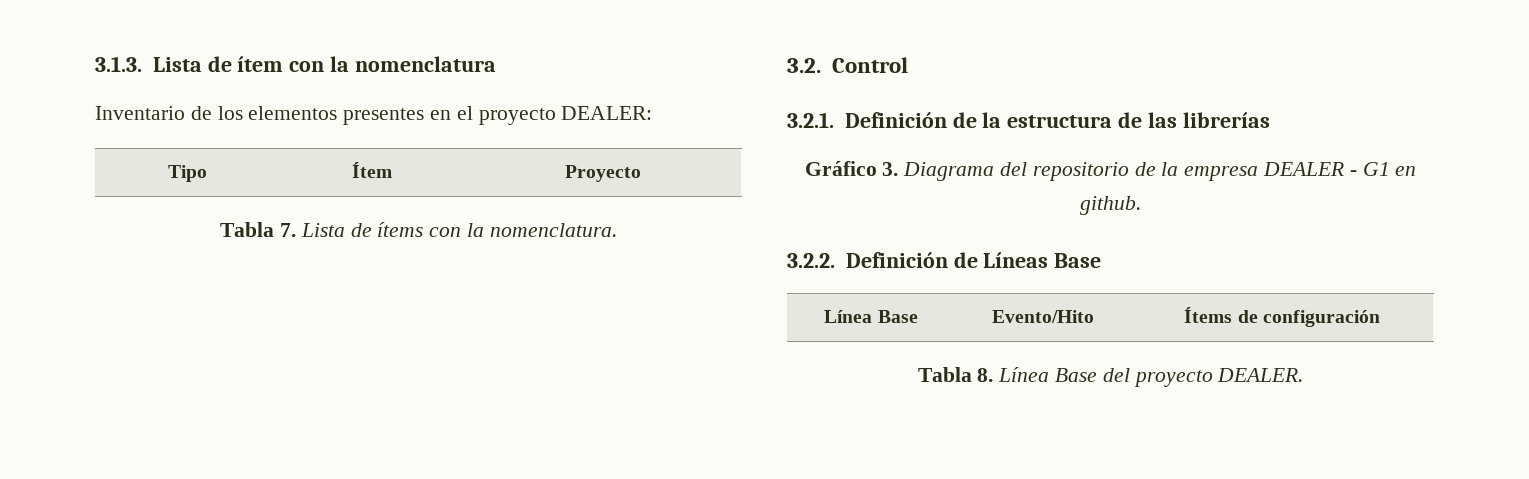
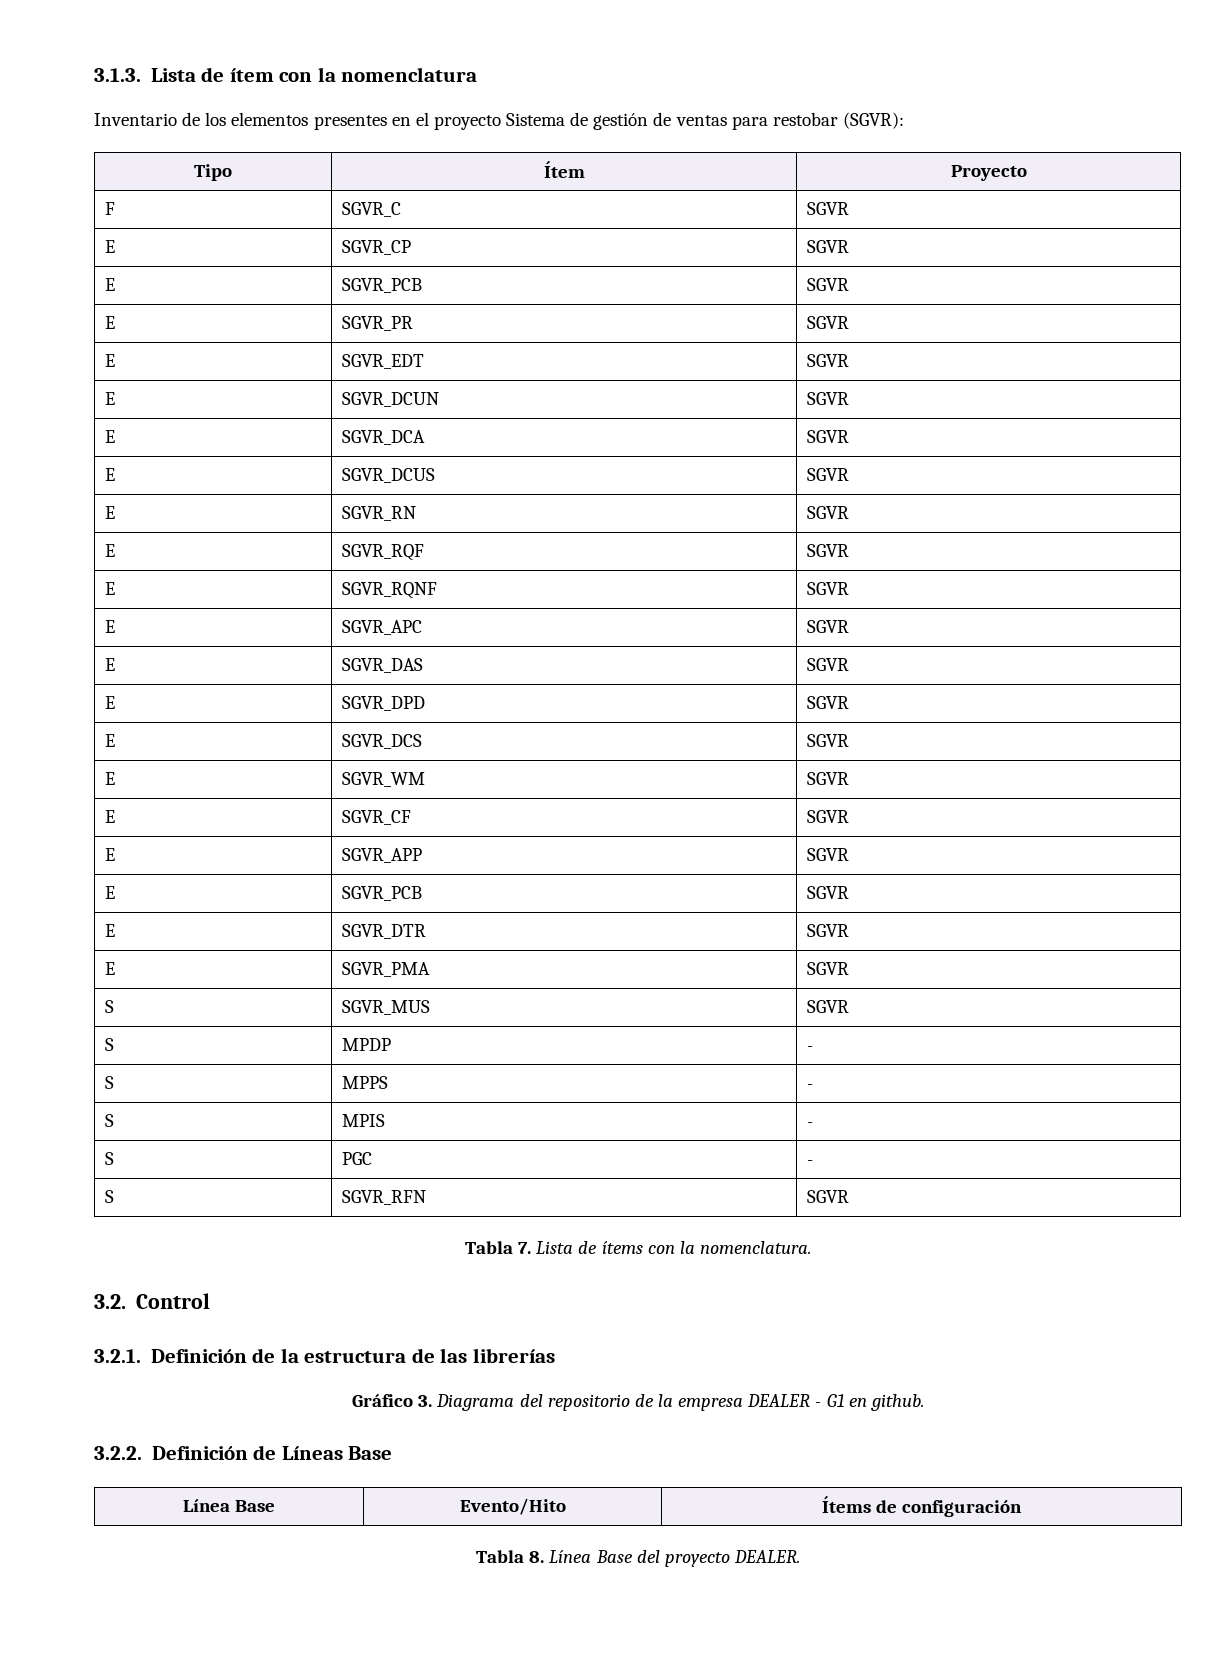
- Inventario de los elementos presentes en el proyecto DEALER:
+ Inventario de los elementos presentes en el proyecto Sistema de gestión de ventas para restobar (SGVR):
  Tipo | Ítem | Proyecto
+ F | SGVR_C | SGVR
+ E | SGVR_CP | SGVR
+ E | SGVR_PCB | SGVR
+ E | SGVR_PR | SGVR
+ E | SGVR_EDT | SGVR
+ E | SGVR_DCUN | SGVR
+ E | SGVR_DCA | SGVR
+ E | SGVR_DCUS | SGVR
+ E | SGVR_RN | SGVR
+ E | SGVR_RQF | SGVR
+ E | SGVR_RQNF | SGVR
+ E | SGVR_APC | SGVR
+ E | SGVR_DAS | SGVR
+ E | SGVR_DPD | SGVR
+ E | SGVR_DCS | SGVR
+ E | SGVR_WM | SGVR
+ E | SGVR_CF | SGVR
+ E | SGVR_APP | SGVR
+ E | SGVR_PCB | SGVR
+ E | SGVR_DTR | SGVR
+ E | SGVR_PMA | SGVR
+ S | SGVR_MUS | SGVR
+ S | MPDP | -
+ S | MPPS | -
+ S | MPIS | -
+ S | PGC | -
+ S | SGVR_RFN | SGVR

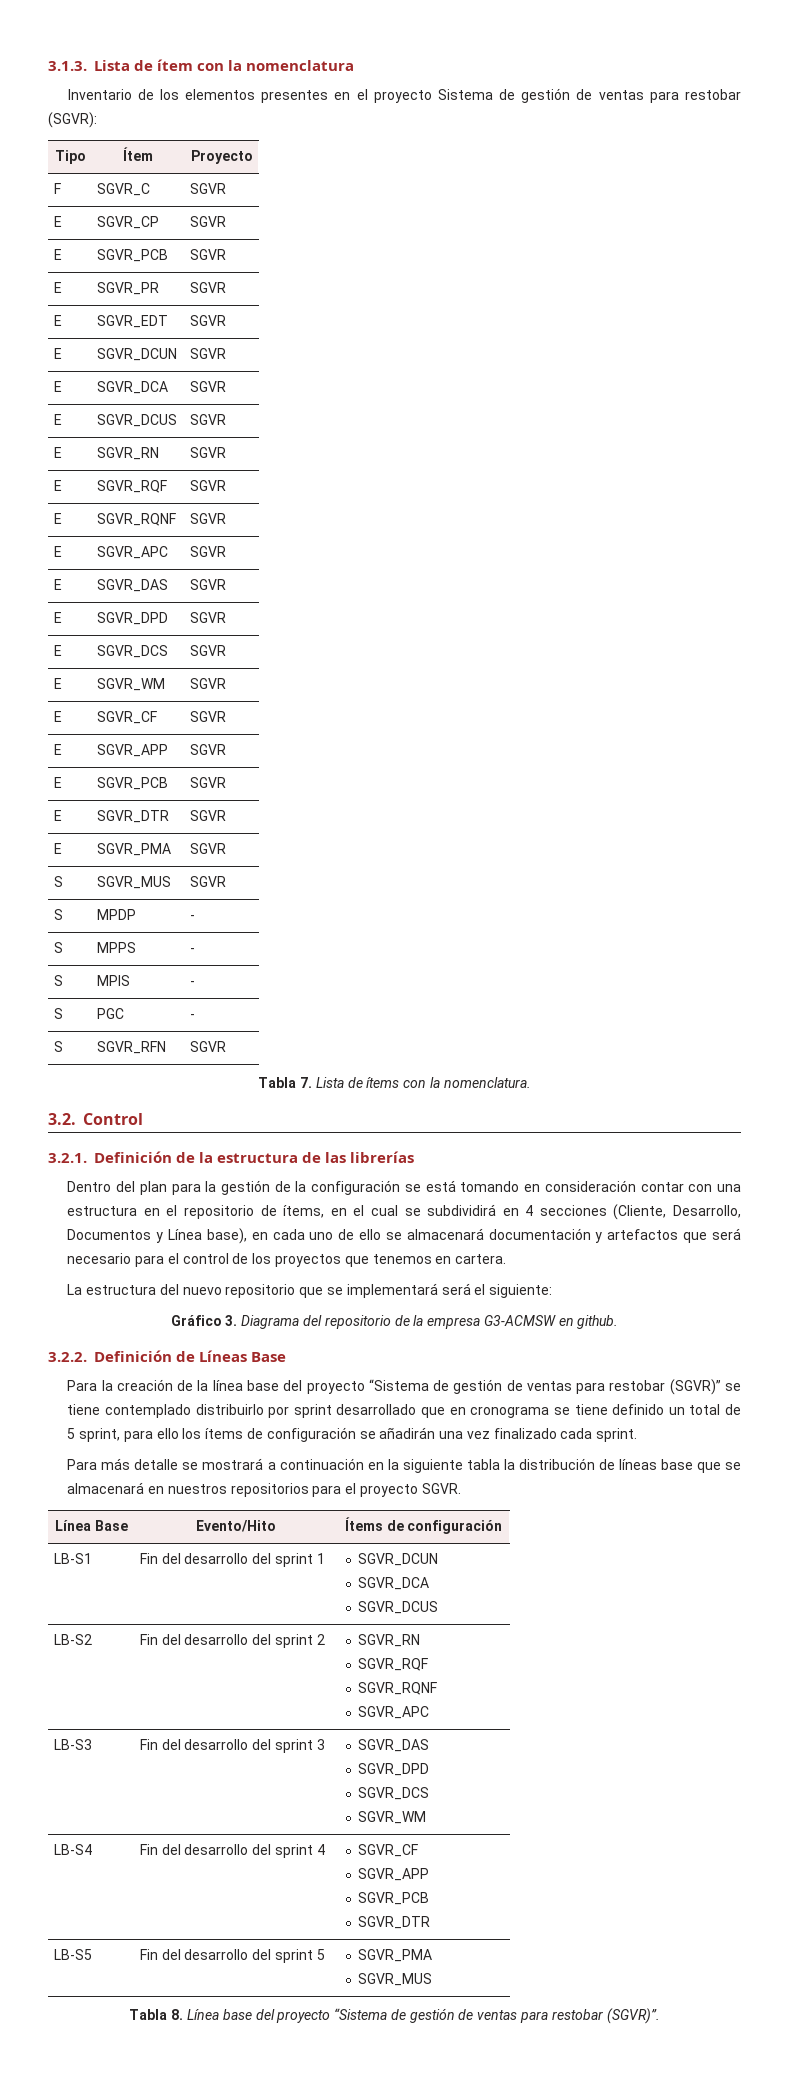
+ Dentro del plan para la gestión de la configuración se está tomando en consideración contar con una estructura en el repositorio de ítems, en el cual se subdividirá en 4 secciones (Cliente, Desarrollo, Documentos y Línea base), en cada uno de ello se almacenará documentación y artefactos que será necesario para el control de los proyectos que tenemos en cartera.
+ La estructura del nuevo repositorio que se implementará será el siguiente:
- Gráfico 3. Diagrama del repositorio de la empresa DEALER - G1 en github.
+ Gráfico 3. Diagrama del repositorio de la empresa G3-ACMSW en github.
+ Para la creación de la línea base del proyecto “Sistema de gestión de ventas para restobar (SGVR)” se tiene contemplado distribuirlo por sprint desarrollado que en cronograma se tiene definido un total de 5 sprint, para ello los ítems de configuración se añadirán una vez finalizado cada sprint.
+ Para más detalle se mostrará a continuación en la siguiente tabla la distribución de líneas base que se almacenará en nuestros repositorios para el proyecto SGVR.
+ LB-S1 | Fin del desarrollo del sprint 1 | SGVR_DCUN
+ SGVR_DCA
+ SGVR_DCUS
+ LB-S2 | Fin del desarrollo del sprint 2 | SGVR_RN
+ SGVR_RQF
+ SGVR_RQNF
+ SGVR_APC
+ LB-S3 | Fin del desarrollo del sprint 3 | SGVR_DAS
+ SGVR_DPD
+ SGVR_DCS
+ SGVR_WM
+ LB-S4 | Fin del desarrollo del sprint 4 | SGVR_CF
+ SGVR_APP
+ SGVR_PCB
+ SGVR_DTR
+ LB-S5 | Fin del desarrollo del sprint 5 | SGVR_PMA
+ SGVR_MUS
- Tabla 8. Línea Base del proyecto DEALER.
+ Tabla 8. Línea base del proyecto “Sistema de gestión de ventas para restobar (SGVR)”.

